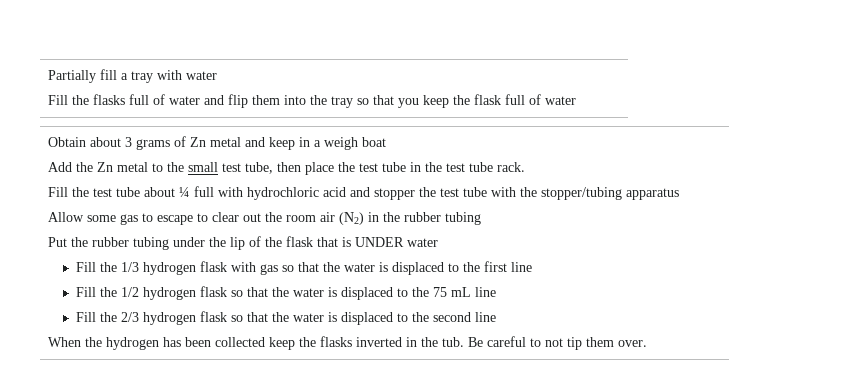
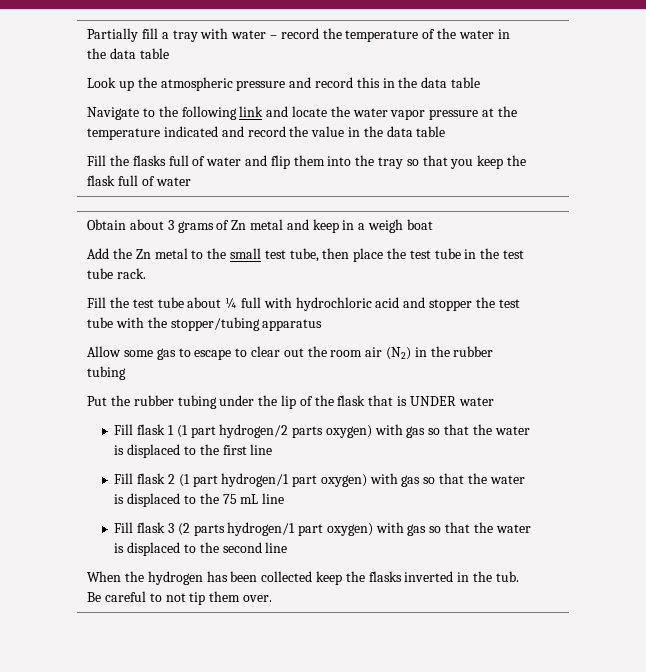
- Partially fill a tray with water
+ Partially fill a tray with water – record the temperature of the water in the data table
+ Look up the atmospheric pressure and record this in the data table
+ Navigate to the following link and locate the water vapor pressure at the temperature indicated and record the value in the data table
- Fill the 1/3 hydrogen flask with gas so that the water is displaced to the first line
+ Fill flask 1 (1 part hydrogen/2 parts oxygen) with gas so that the water is displaced to the first line
- Fill the 1/2 hydrogen flask so that the water is displaced to the 75 mL line
+ Fill flask 2 (1 part hydrogen/1 part oxygen) with gas so that the water is displaced to the 75 mL line
- Fill the 2/3 hydrogen flask so that the water is displaced to the second line
+ Fill flask 3 (2 parts hydrogen/1 part oxygen) with gas so that the water is displaced to the second line

